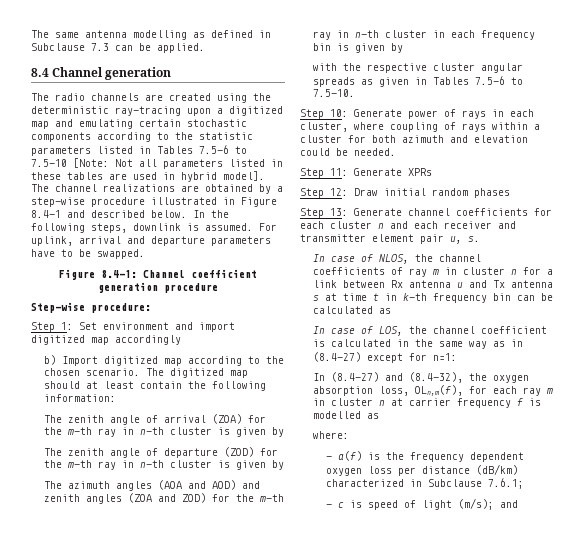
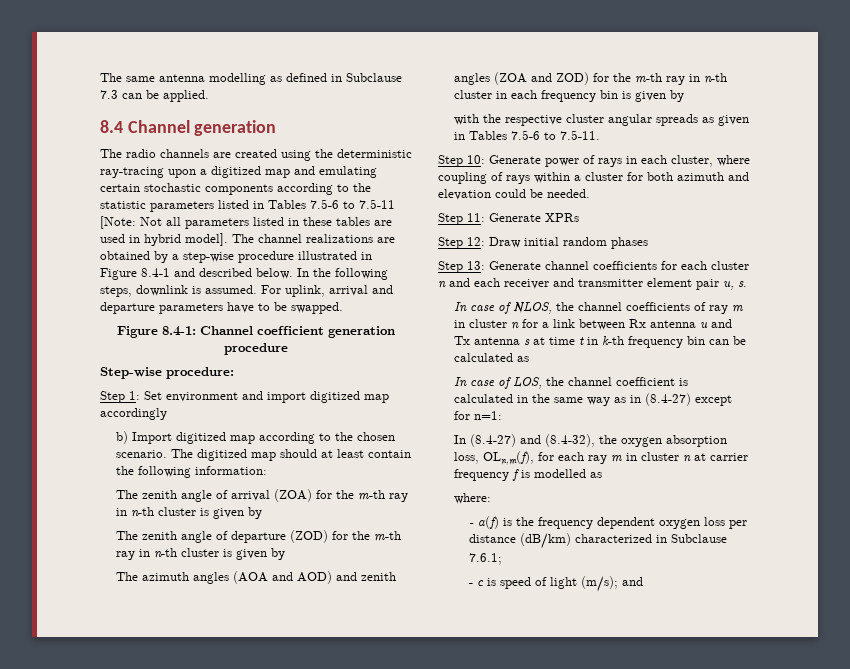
- The radio channels are created using the deterministic ray-tracing upon a digitized map and emulating certain stochastic components according to the statistic parameters listed in Tables 7.5-6 to 7.5-10 [Note: Not all parameters listed in these tables are used in hybrid model].
+ The radio channels are created using the deterministic ray-tracing upon a digitized map and emulating certain stochastic components according to the statistic parameters listed in Tables 7.5-6 to 7.5-11 [Note: Not all parameters listed in these tables are used in hybrid model].
- with the respective cluster angular spreads as given in Tables 7.5-6 to 7.5-10.
+ with the respective cluster angular spreads as given in Tables 7.5-6 to 7.5-11.

